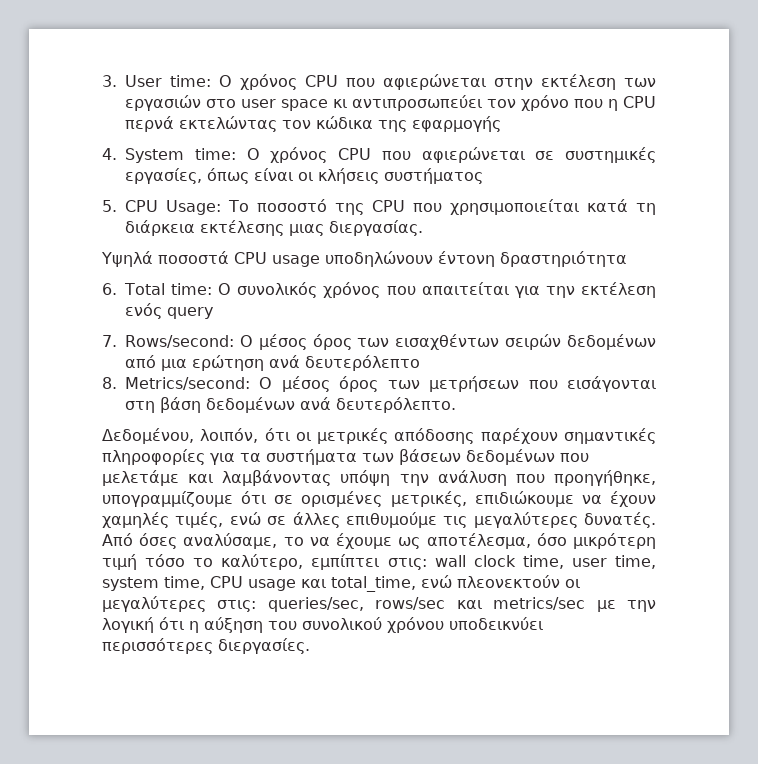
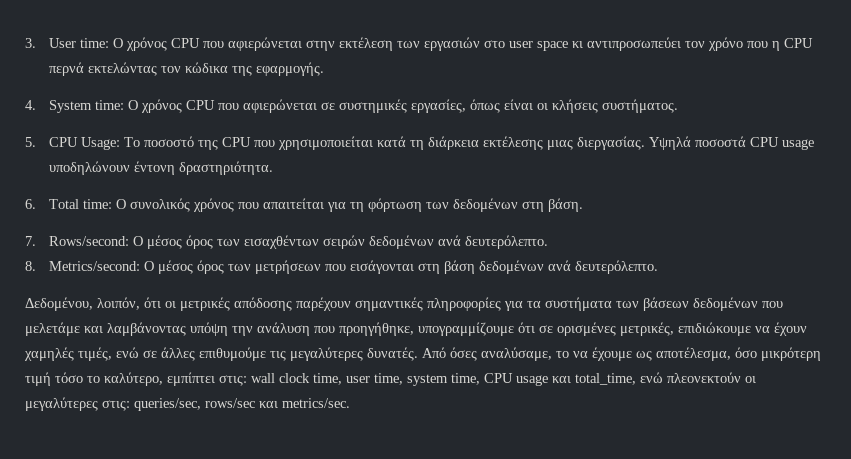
- 3. User time: Ο χρόνος CPU που αφιερώνεται στην εκτέλεση των εργασιών στο user space κι αντιπροσωπεύει τον χρόνο που η CPU περνά εκτελώντας τον κώδικα της εφαρμογής
+ 3. User time: Ο χρόνος CPU που αφιερώνεται στην εκτέλεση των εργασιών στο user space κι αντιπροσωπεύει τον χρόνο που η CPU περνά εκτελώντας τον κώδικα της εφαρμογής.
- 4. System time: Ο χρόνος CPU που αφιερώνεται σε συστημικές εργασίες, όπως είναι οι κλήσεις συστήματος
+ 4. System time: Ο χρόνος CPU που αφιερώνεται σε συστημικές εργασίες, όπως είναι οι κλήσεις συστήματος.
- 5. CPU Usage: Το ποσοστό της CPU που χρησιμοποιείται κατά τη διάρκεια εκτέλεσης μιας διεργασίας.
- Υψηλά ποσοστά CPU usage υποδηλώνουν έντονη δραστηριότητα
+ 5. CPU Usage: Το ποσοστό της CPU που χρησιμοποιείται κατά τη διάρκεια εκτέλεσης μιας διεργασίας. Υψηλά ποσοστά CPU usage υποδηλώνουν έντονη δραστηριότητα.
- 6. Total time: Ο συνολικός χρόνος που απαιτείται για την εκτέλεση ενός query
+ 6. Total time: Ο συνολικός χρόνος που απαιτείται για τη φόρτωση των δεδομένων στη βάση.
- 7. Rows/second: Ο μέσος όρος των εισαχθέντων σειρών δεδομένων από μια ερώτηση ανά δευτερόλεπτο
+ 7. Rows/second: Ο μέσος όρος των εισαχθέντων σειρών δεδομένων ανά δευτερόλεπτο.
- Από όσες αναλύσαμε, το να έχουμε ως αποτέλεσμα, όσο μικρότερη τιμή τόσο το καλύτερο, εμπίπτει στις: wall clock time, user time, system time, CPU usage και total_time, ενώ πλεονεκτούν οι μεγαλύτερες στις: queries/sec, rows/sec και metrics/sec με την λογική ότι η αύξηση του συνολικού χρόνου υποδεικνύει περισσότερες διεργασίες.
+ Από όσες αναλύσαμε, το να έχουμε ως αποτέλεσμα, όσο μικρότερη τιμή τόσο το καλύτερο, εμπίπτει στις: wall clock time, user time, system time, CPU usage και total_time, ενώ πλεονεκτούν οι μεγαλύτερες στις: queries/sec, rows/sec και metrics/sec.

